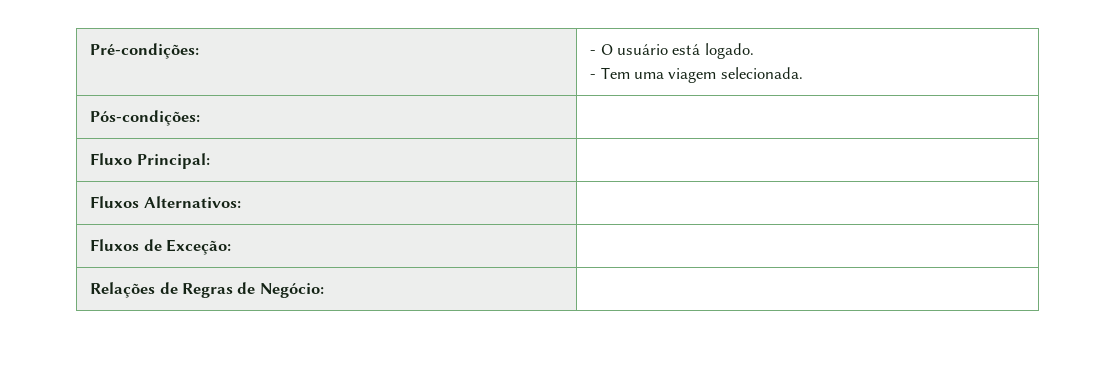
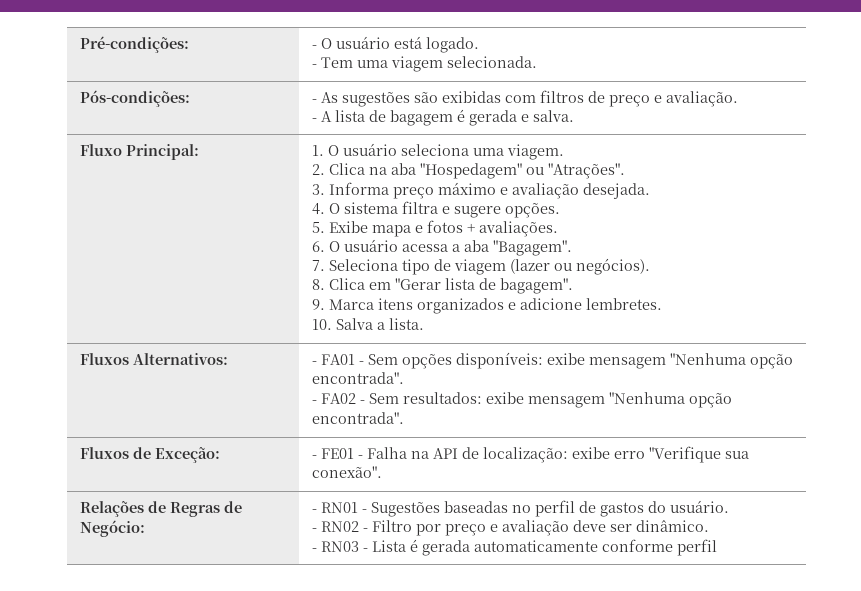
- Pós-condições: |
- Fluxo Principal: |
- Fluxos Alternativos: |
- Fluxos de Exceção: |
+ Pós-condições: | - As sugestões são exibidas com filtros de preço e avaliação.
+ - A lista de bagagem é gerada e salva.
+ Fluxo Principal: | 1. O usuário seleciona uma viagem.
+ 2. Clica na aba "Hospedagem" ou "Atrações".
+ 3. Informa preço máximo e avaliação desejada.
+ 4. O sistema filtra e sugere opções.
+ 5. Exibe mapa e fotos + avaliações.
+ 6. O usuário acessa a aba "Bagagem".
+ 7. Seleciona tipo de viagem (lazer ou negócios).
+ 8. Clica em "Gerar lista de bagagem".
+ 9. Marca itens organizados e adicione lembretes.
+ 10. Salva a lista.
+ Fluxos Alternativos: | - FA01 - Sem opções disponíveis: exibe mensagem "Nenhuma opção encontrada".
+ - FA02 - Sem resultados: exibe mensagem "Nenhuma opção encontrada".
+ Fluxos de Exceção: | - FE01 - Falha na API de localização: exibe erro "Verifique sua conexão".
- Relações de Regras de Negócio: |
+ Relações de Regras de Negócio: | - RN01 - Sugestões baseadas no perfil de gastos do usuário.
+ - RN02 - Filtro por preço e avaliação deve ser dinâmico.
+ - RN03 - Lista é gerada automaticamente conforme perfil

